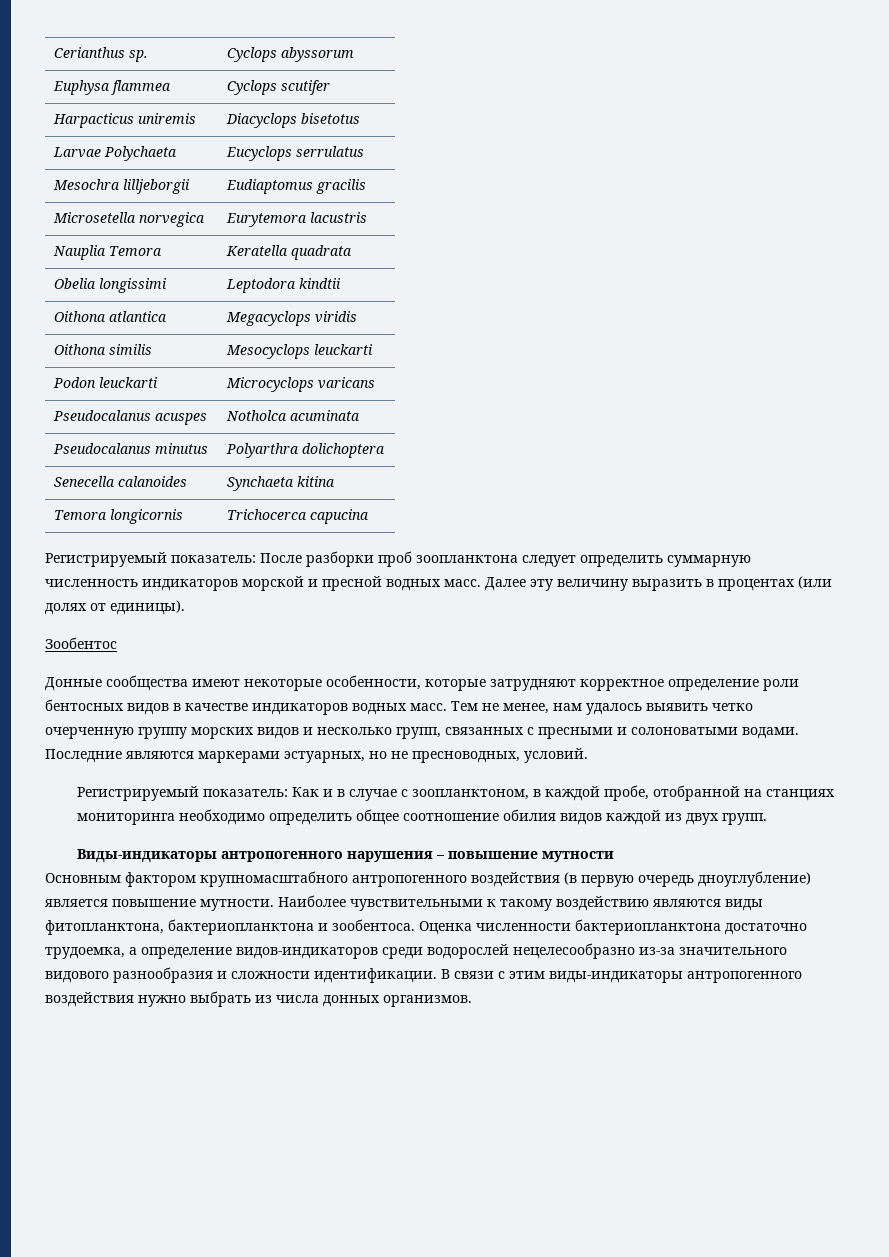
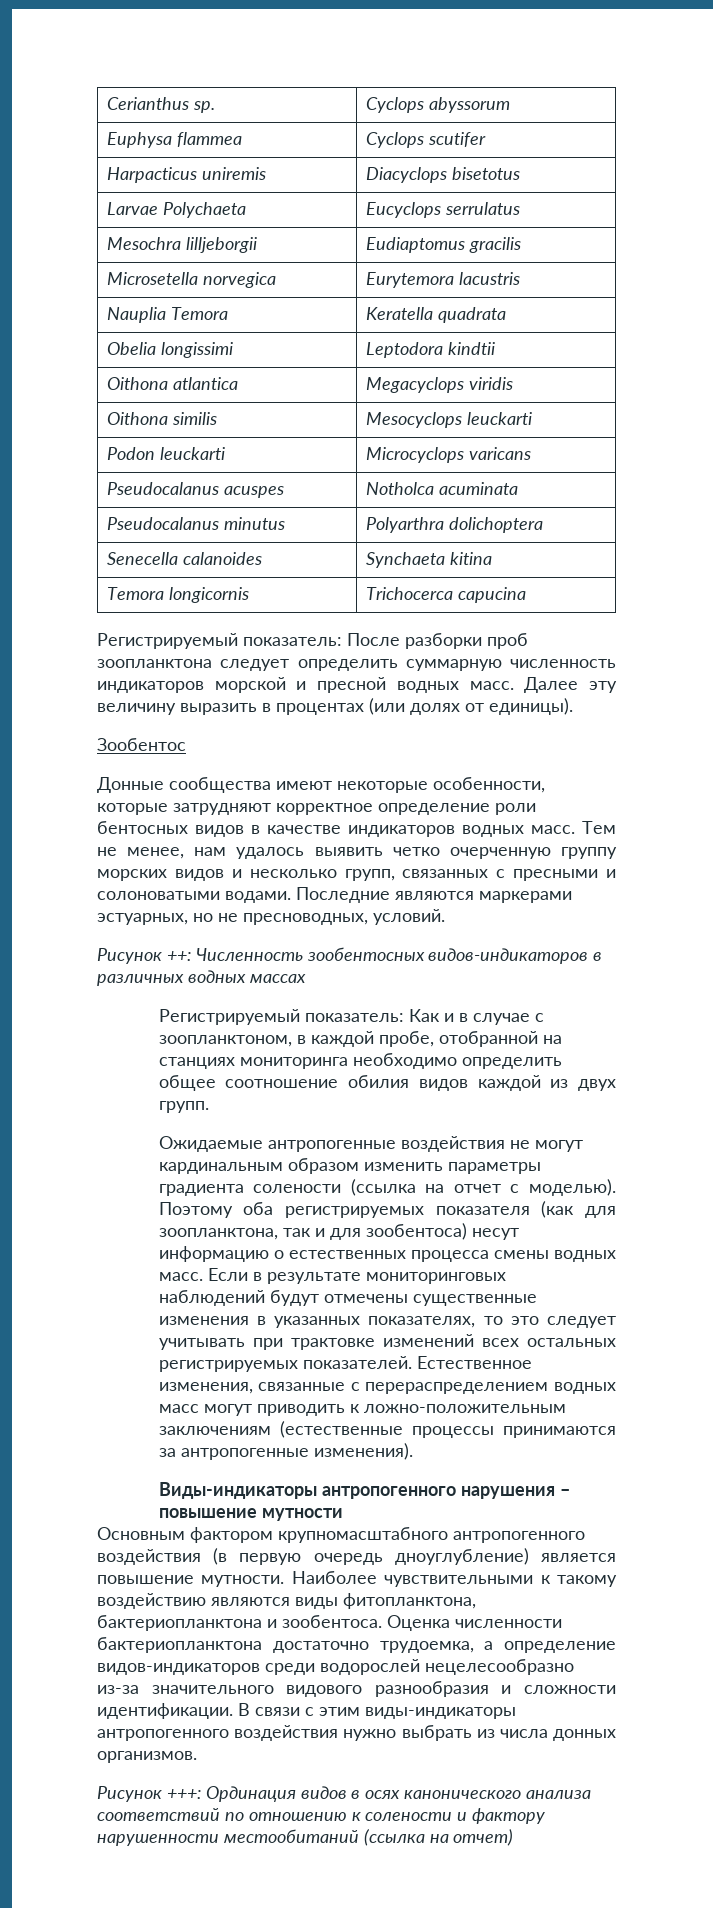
+ Рисунок ++: Численность зообентосных видов-индикаторов в различных водных массах
+ Ожидаемые антропогенные воздействия не могут кардинальным образом изменить параметры градиента солености (ссылка на отчет с моделью). Поэтому оба регистрируемых показателя (как для зоопланктона, так и для зообентоса) несут информацию о естественных процесса смены водных масс. Если в результате мониторинговых наблюдений будут отмечены существенные изменения в указанных показателях, то это следует учитывать при трактовке изменений всех остальных регистрируемых показателей. Естественное изменения, связанные с перераспределением водных масс могут приводить к ложно-положительным заключениям (естественные процессы принимаются за антропогенные изменения).
+ Рисунок +++: Ординация видов в осях канонического анализа соответствий по отношению к солености и фактору нарушенности местообитаний (ссылка на отчет)

